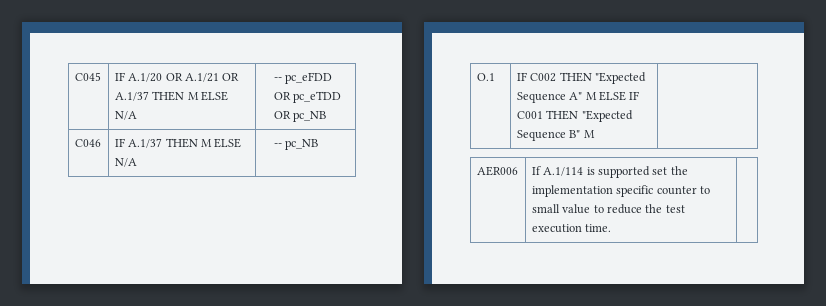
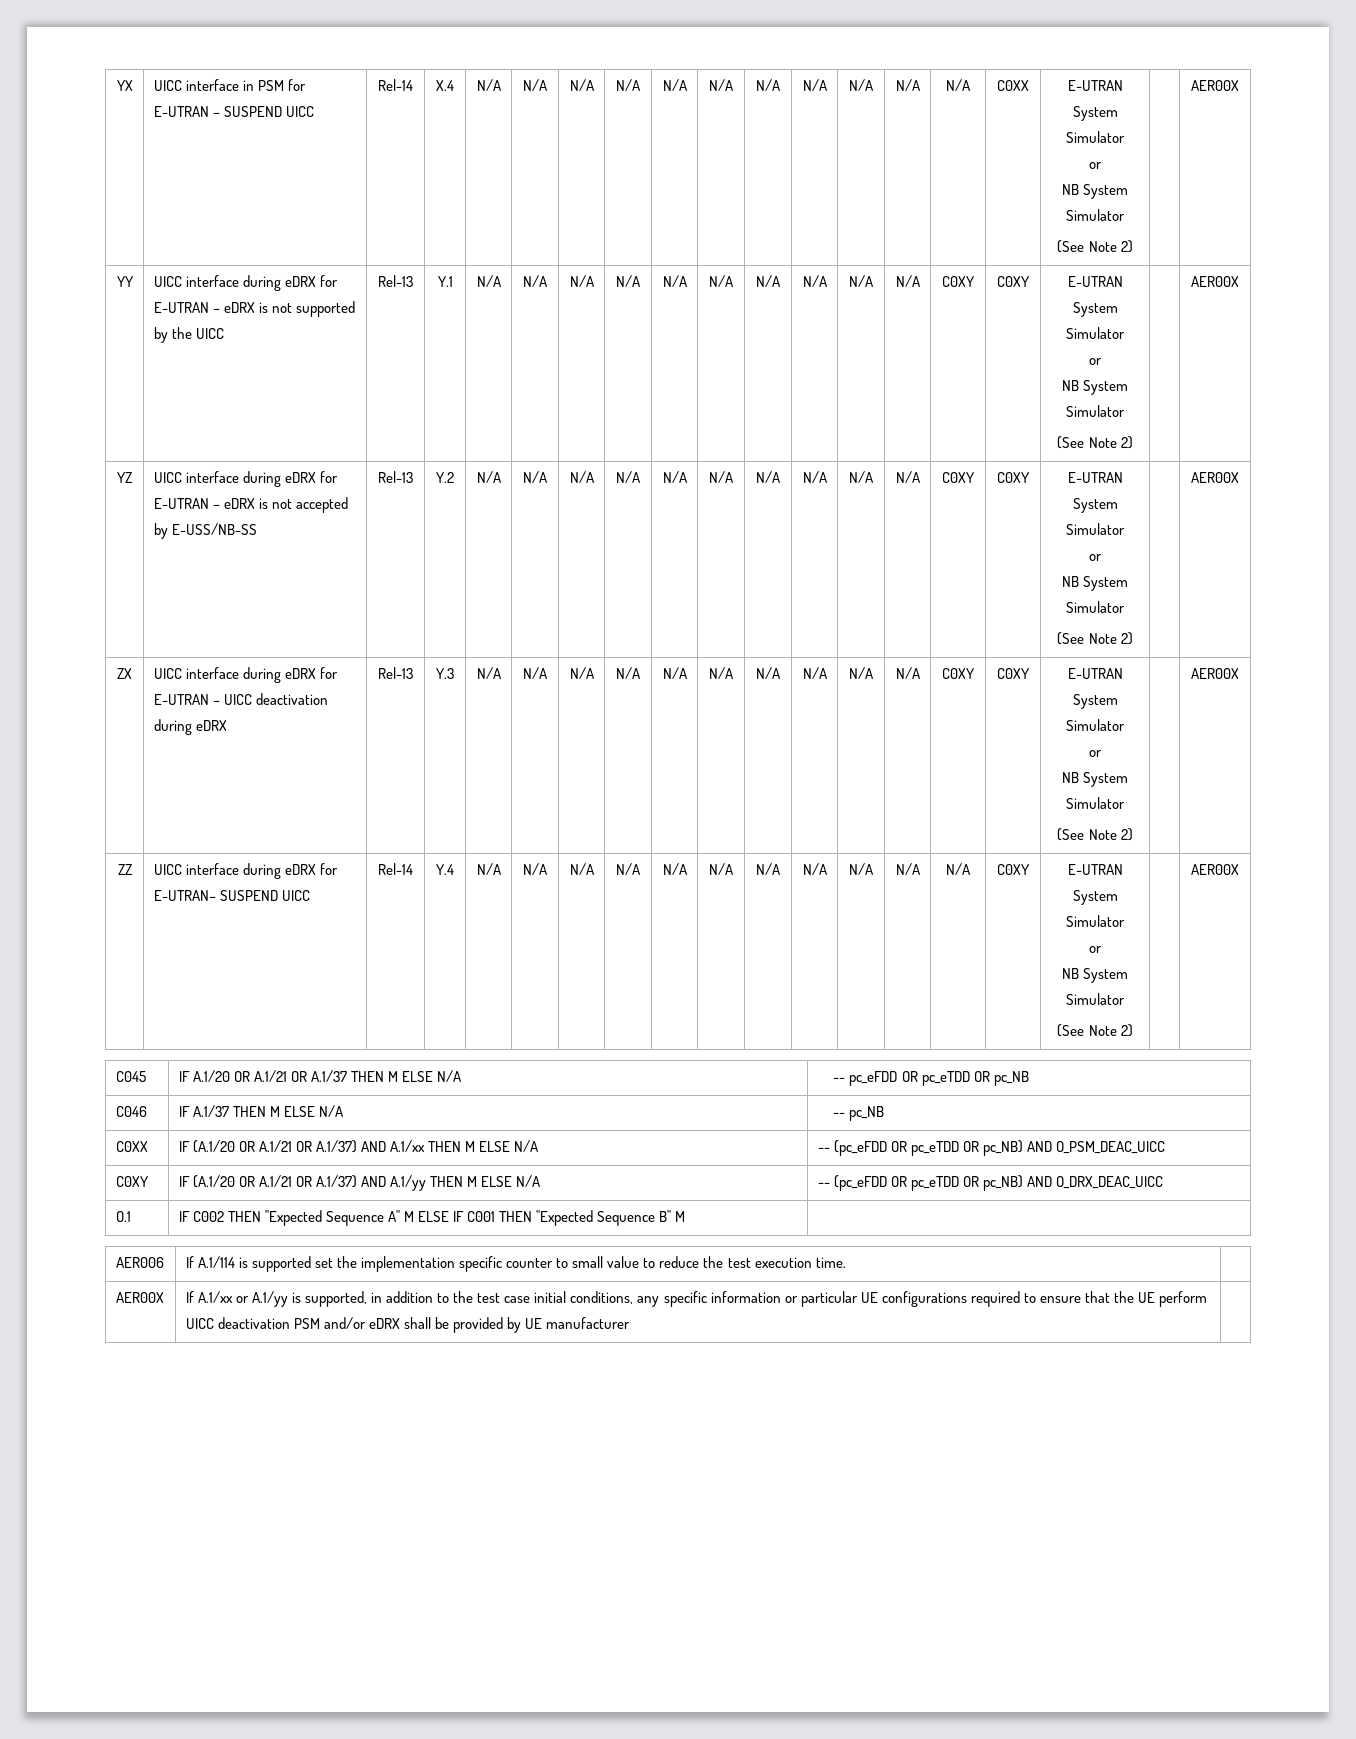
+ YX | UICC interface in PSM for E-UTRAN – SUSPEND UICC | Rel-14 | X.4 | N/A | N/A | N/A | N/A | N/A | N/A | N/A | N/A | N/A | N/A | N/A | C0XX | E-UTRAN System Simulator
+ or
+ NB System Simulator
+ (See Note 2) | | AER00X
+ YY | UICC interface during eDRX for E-UTRAN – eDRX is not supported by the UICC | Rel-13 | Y.1 | N/A | N/A | N/A | N/A | N/A | N/A | N/A | N/A | N/A | N/A | C0XY | C0XY | E-UTRAN System Simulator
+ or
+ NB System Simulator
+ (See Note 2) | | AER00X
+ YZ | UICC interface during eDRX for E-UTRAN – eDRX is not accepted by E-USS/NB-SS | Rel-13 | Y.2 | N/A | N/A | N/A | N/A | N/A | N/A | N/A | N/A | N/A | N/A | C0XY | C0XY | E-UTRAN System Simulator
+ or
+ NB System Simulator
+ (See Note 2) | | AER00X
+ ZX | UICC interface during eDRX for E-UTRAN – UICC deactivation during eDRX | Rel-13 | Y.3 | N/A | N/A | N/A | N/A | N/A | N/A | N/A | N/A | N/A | N/A | C0XY | C0XY | E-UTRAN System Simulator
+ or
+ NB System Simulator
+ (See Note 2) | | AER00X
+ ZZ | UICC interface during eDRX for E-UTRAN– SUSPEND UICC | Rel-14 | Y.4 | N/A | N/A | N/A | N/A | N/A | N/A | N/A | N/A | N/A | N/A | N/A | C0XY | E-UTRAN System Simulator
+ or
+ NB System Simulator
+ (See Note 2) | | AER00X
+ C0XX | IF (A.1/20 OR A.1/21 OR A.1/37) AND A.1/xx THEN M ELSE N/A | -- (pc_eFDD OR pc_eTDD OR pc_NB) AND O_PSM_DEAC_UICC
+ C0XY | IF (A.1/20 OR A.1/21 OR A.1/37) AND A.1/yy THEN M ELSE N/A | -- (pc_eFDD OR pc_eTDD OR pc_NB) AND O_DRX_DEAC_UICC
+ AER00X | If A.1/xx or A.1/yy is supported, in addition to the test case initial conditions, any specific information or particular UE configurations required to ensure that the UE perform UICC deactivation PSM and/or eDRX shall be provided by UE manufacturer |

